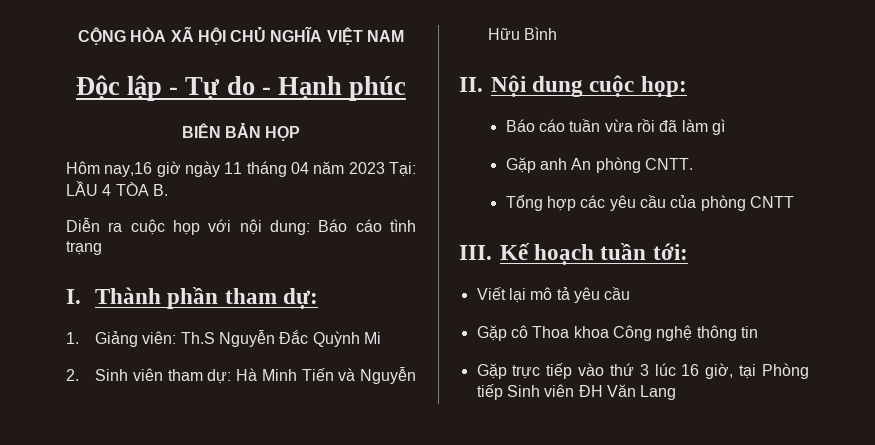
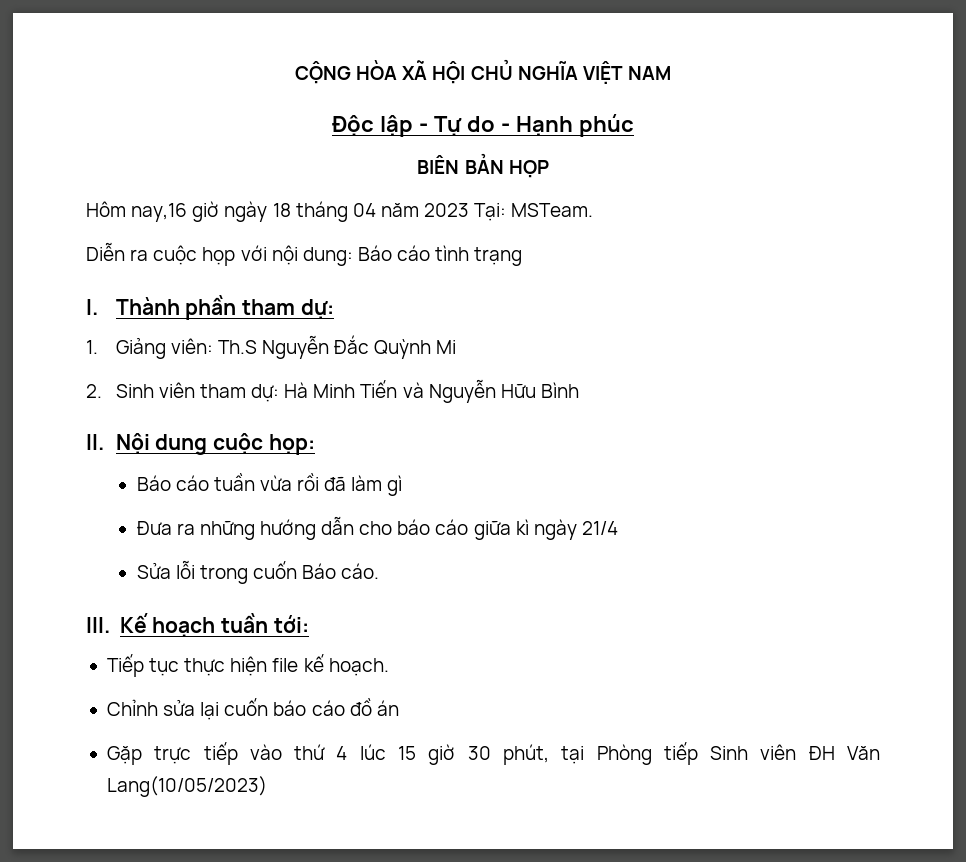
- Hôm nay,16 giờ ngày 11 tháng 04 năm 2023 Tại: LẦU 4 TÒA B.
+ Hôm nay,16 giờ ngày 18 tháng 04 năm 2023 Tại: MSTeam.
- Gặp anh An phòng CNTT.
- Tổng hợp các yêu cầu của phòng CNTT
+ Đưa ra những hướng dẫn cho báo cáo giữa kì ngày 21/4
+ Sửa lỗi trong cuốn Báo cáo.
- Viết lại mô tả yêu cầu
- Gặp cô Thoa khoa Công nghệ thông tin
+ Tiếp tục thực hiện file kế hoạch.
+ Chỉnh sửa lại cuốn báo cáo đồ án
- Gặp trực tiếp vào thứ 3 lúc 16 giờ, tại Phòng tiếp Sinh viên ĐH Văn Lang
+ Gặp trực tiếp vào thứ 4 lúc 15 giờ 30 phút, tại Phòng tiếp Sinh viên ĐH Văn Lang(10/05/2023)

